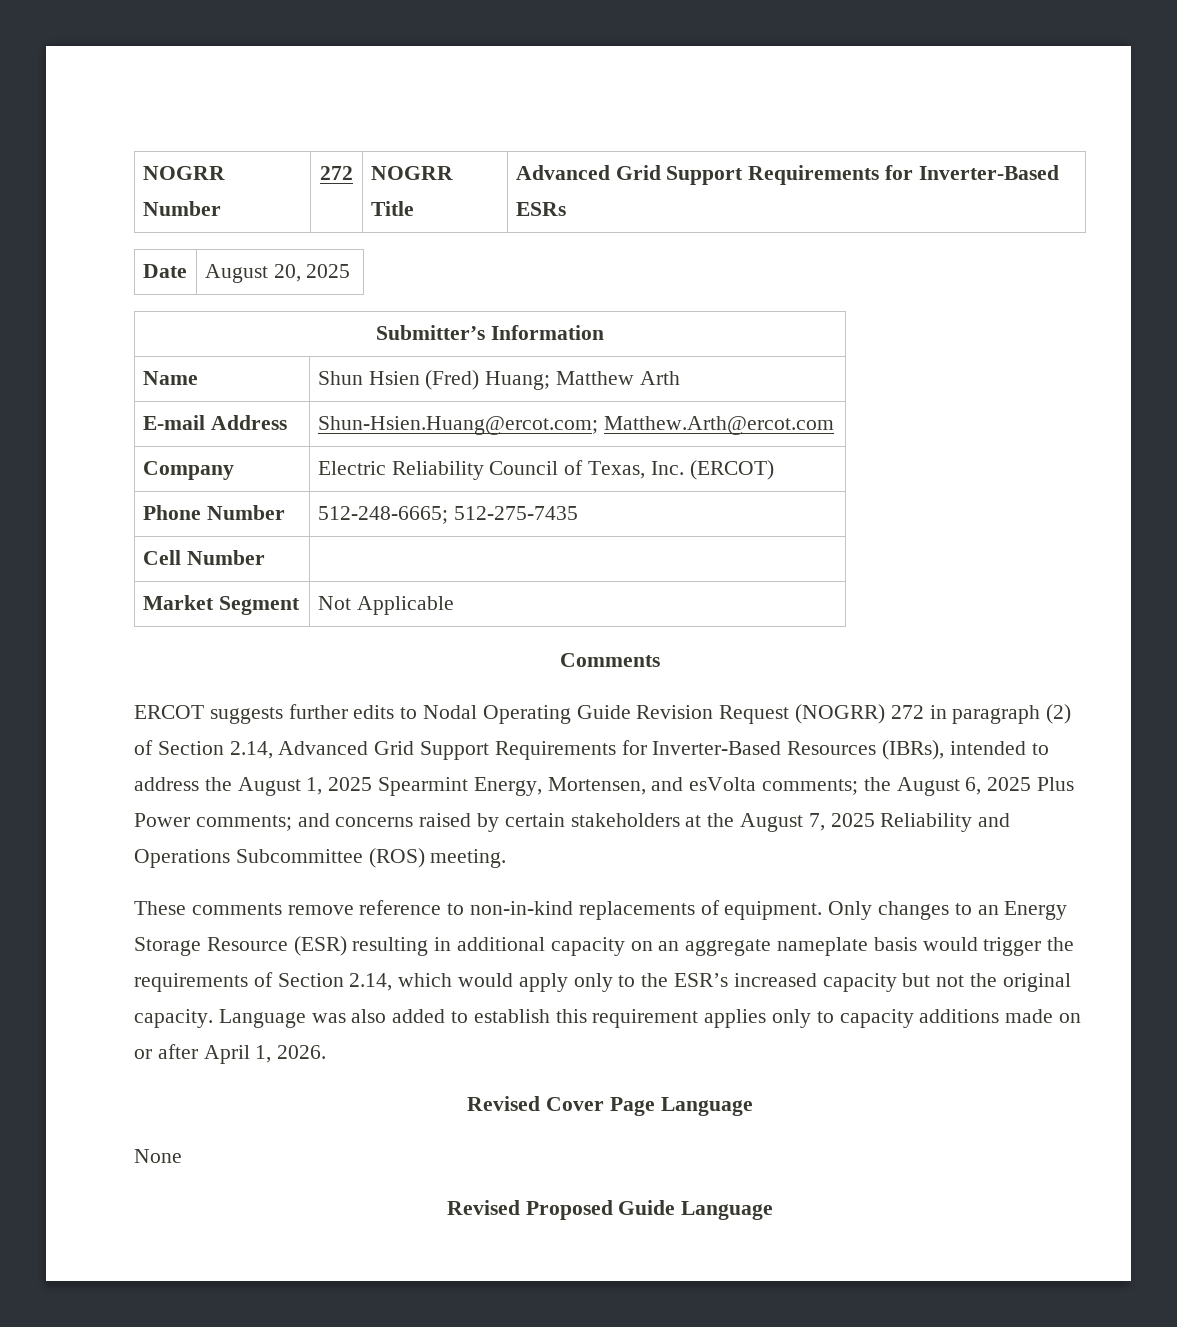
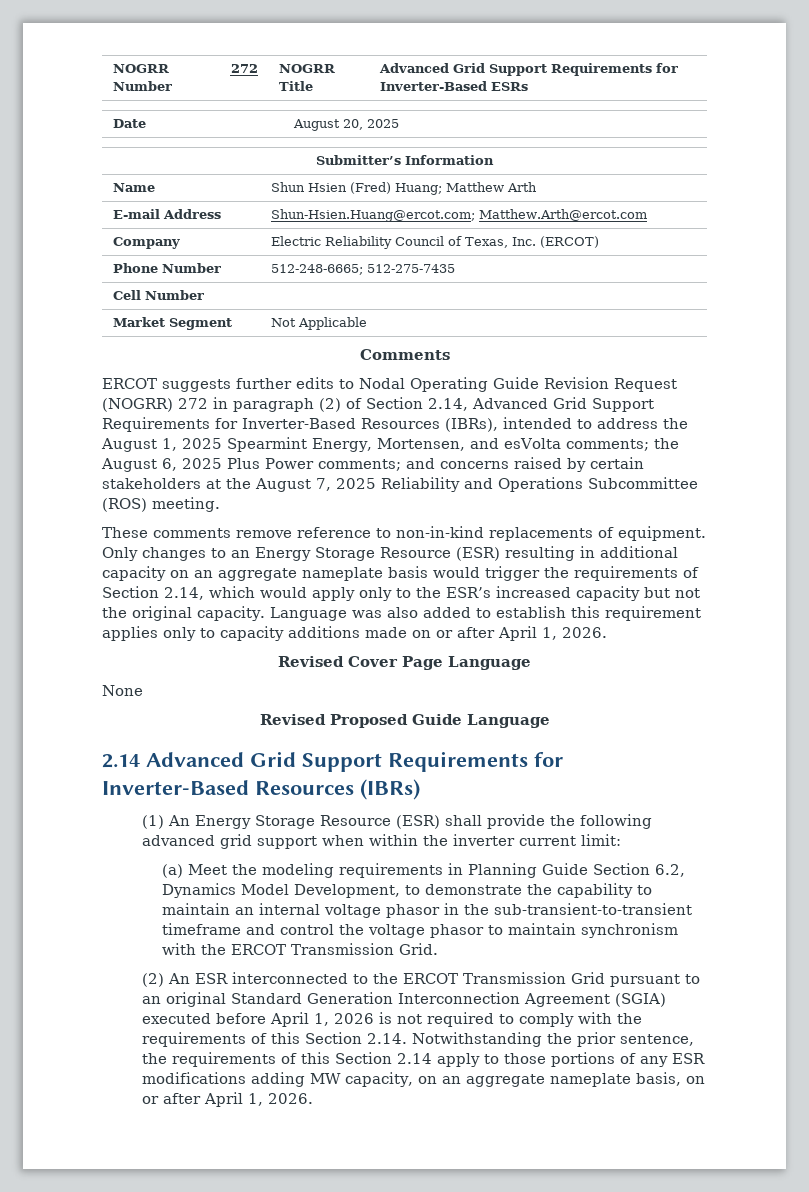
+ 2.14 Advanced Grid Support Requirements for Inverter-Based Resources (IBRs)
+ (1) An Energy Storage Resource (ESR) shall provide the following advanced grid support when within the inverter current limit:
+ (a) Meet the modeling requirements in Planning Guide Section 6.2, Dynamics Model Development, to demonstrate the capability to maintain an internal voltage phasor in the sub-transient-to-transient timeframe and control the voltage phasor to maintain synchronism with the ERCOT Transmission Grid.
+ (2) An ESR interconnected to the ERCOT Transmission Grid pursuant to an original Standard Generation Interconnection Agreement (SGIA) executed before April 1, 2026 is not required to comply with the requirements of this Section 2.14. Notwithstanding the prior sentence, the requirements of this Section 2.14 apply to those portions of any ESR modifications adding MW capacity, on an aggregate nameplate basis, on or after April 1, 2026.

